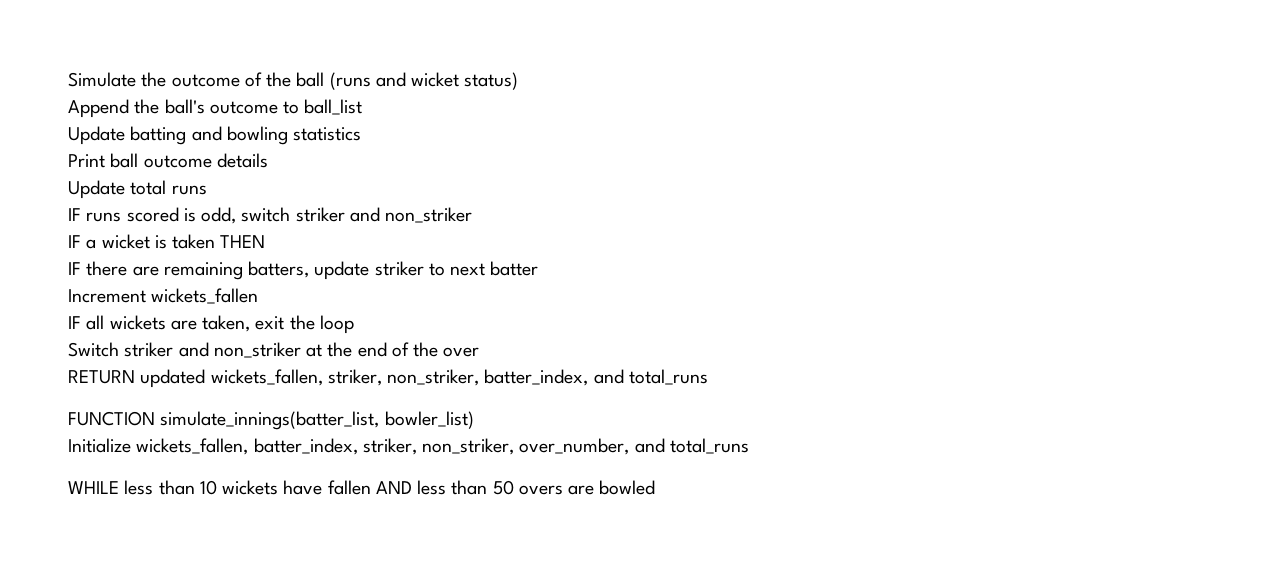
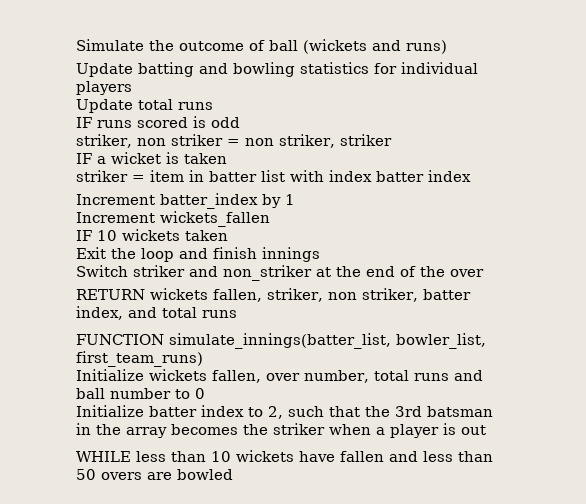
- Simulate the outcome of the ball (runs and wicket status)
- Append the ball's outcome to ball_list
+ Simulate the outcome of ball (wickets and runs)
- Update batting and bowling statistics
- Print ball outcome details
+ Update batting and bowling statistics for individual players
- IF runs scored is odd, switch striker and non_striker
+ IF runs scored is odd
+ striker, non striker = non striker, striker
- IF a wicket is taken THEN
- IF there are remaining batters, update striker to next batter
+ IF a wicket is taken
+ striker = item in batter list with index batter index
+ Increment batter_index by 1
  Increment wickets_fallen
- IF all wickets are taken, exit the loop
+ IF 10 wickets taken
+ Exit the loop and finish innings
- RETURN updated wickets_fallen, striker, non_striker, batter_index, and total_runs
+ RETURN wickets fallen, striker, non striker, batter index, and total runs
- FUNCTION simulate_innings(batter_list, bowler_list)
- Initialize wickets_fallen, batter_index, striker, non_striker, over_number, and total_runs
+ FUNCTION simulate_innings(batter_list, bowler_list, first_team_runs)
+ Initialize wickets fallen, over number, total runs and ball number to 0
+ Initialize batter index to 2, such that the 3rd batsman in the array becomes the striker when a player is out
- WHILE less than 10 wickets have fallen AND less than 50 overs are bowled
+ WHILE less than 10 wickets have fallen and less than 50 overs are bowled

